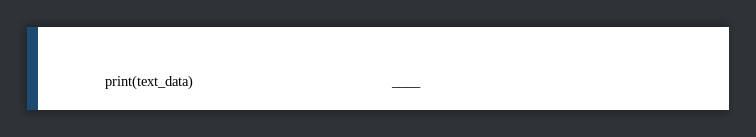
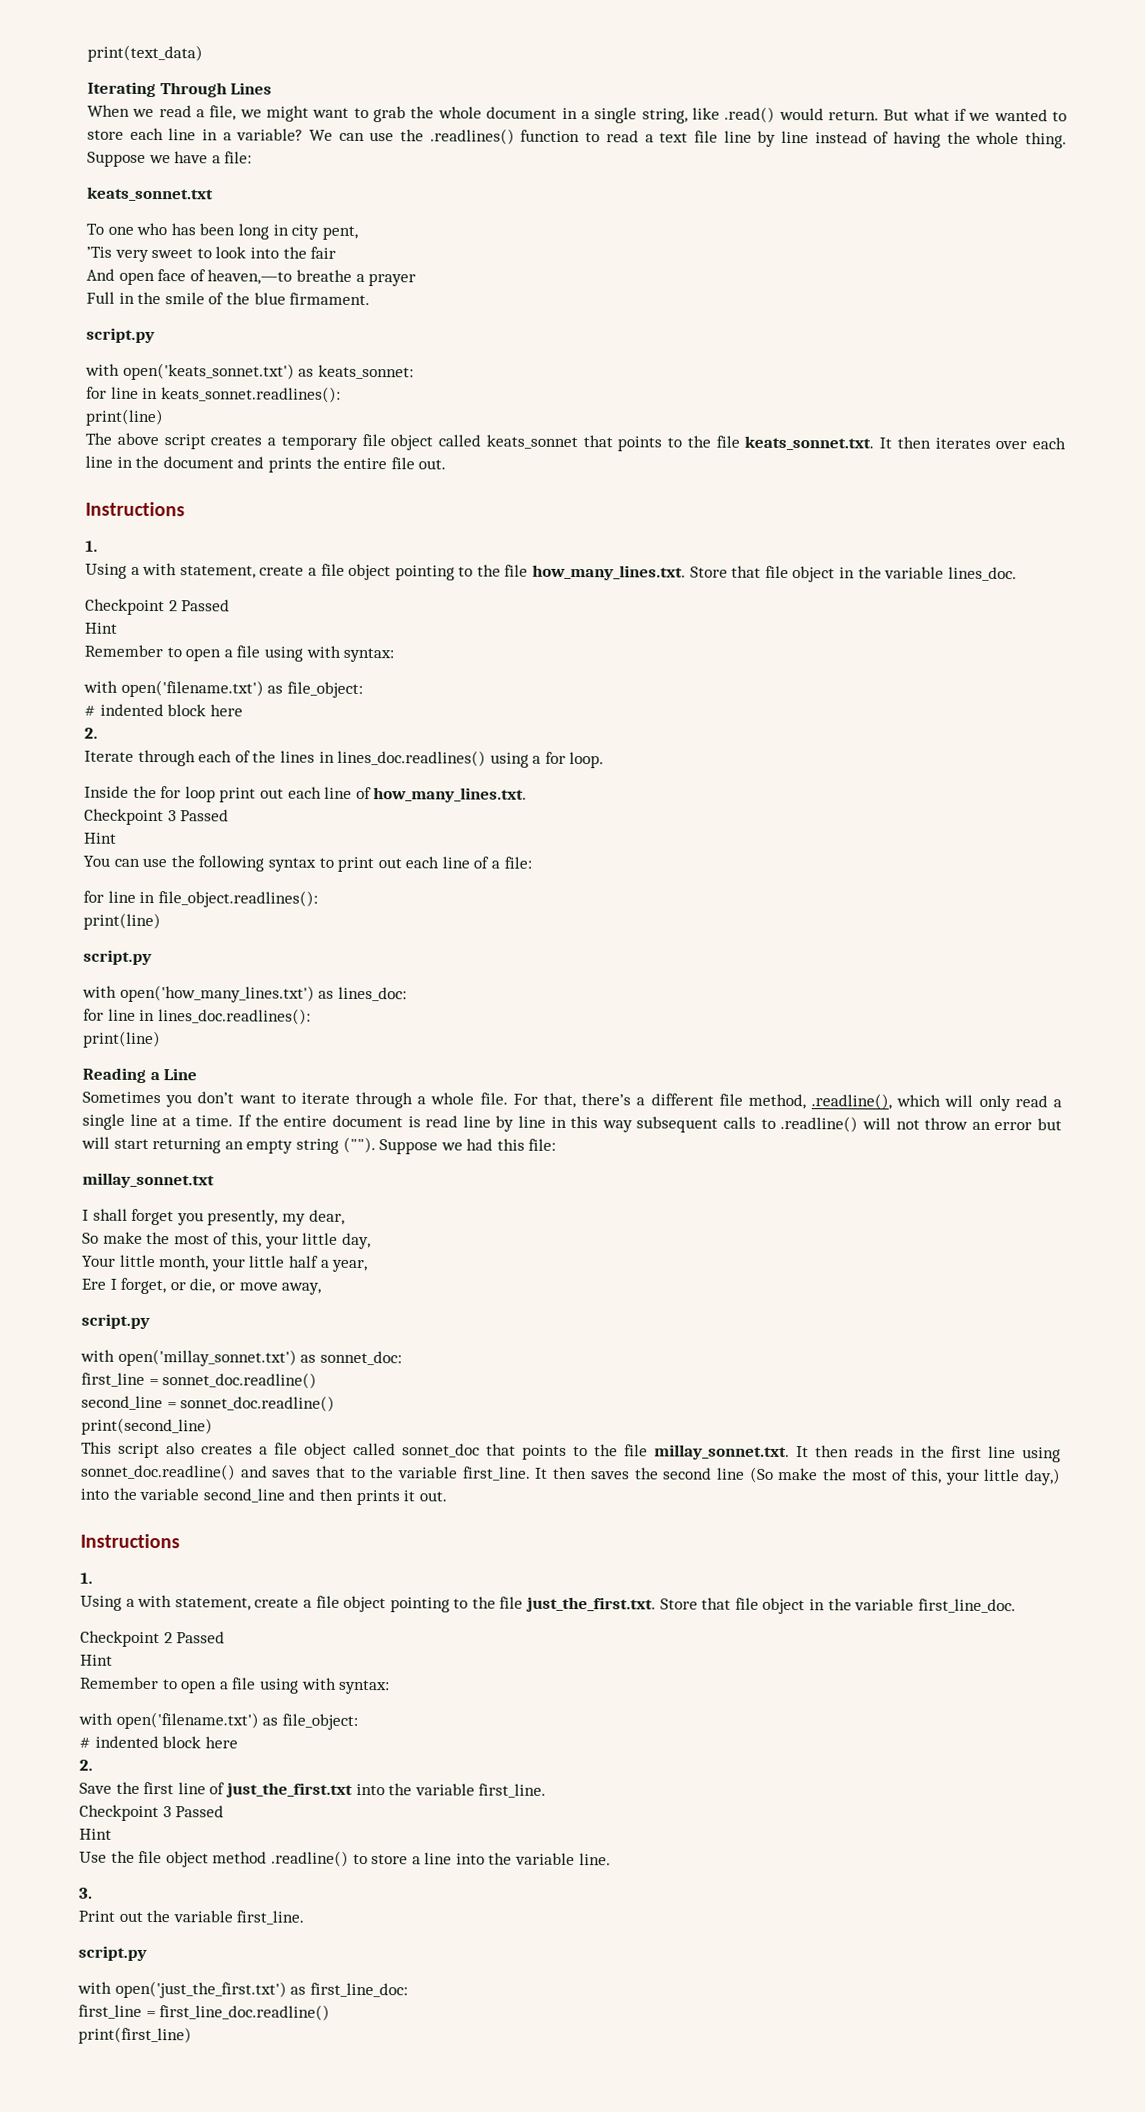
- ____
+ Iterating Through Lines
+ When we read a file, we might want to grab the whole document in a single string, like .read() would return. But what if we wanted to store each line in a variable? We can use the .readlines() function to read a text file line by line instead of having the whole thing. Suppose we have a file:
+ keats_sonnet.txt
+ To one who has been long in city pent,
+ ’Tis very sweet to look into the fair
+ And open face of heaven,—to breathe a prayer
+ Full in the smile of the blue firmament.
+ script.py
+ with open('keats_sonnet.txt') as keats_sonnet:
+ for line in keats_sonnet.readlines():
+ print(line)
+ The above script creates a temporary file object called keats_sonnet that points to the file keats_sonnet.txt. It then iterates over each line in the document and prints the entire file out.
+ Instructions
+ 1.
+ Using a with statement, create a file object pointing to the file how_many_lines.txt. Store that file object in the variable lines_doc.
+ Checkpoint 2 Passed
+ Hint
+ Remember to open a file using with syntax:
+ with open('filename.txt') as file_object:
+ # indented block here
+ 2.
+ Iterate through each of the lines in lines_doc.readlines() using a for loop.
+ Inside the for loop print out each line of how_many_lines.txt.
+ Checkpoint 3 Passed
+ Hint
+ You can use the following syntax to print out each line of a file:
+ for line in file_object.readlines():
+ print(line)
+ script.py
+ with open('how_many_lines.txt') as lines_doc:
+ for line in lines_doc.readlines():
+ print(line)
+ Reading a Line
+ Sometimes you don’t want to iterate through a whole file. For that, there’s a different file method, .readline(), which will only read a single line at a time. If the entire document is read line by line in this way subsequent calls to .readline() will not throw an error but will start returning an empty string (""). Suppose we had this file:
+ millay_sonnet.txt
+ I shall forget you presently, my dear,
+ So make the most of this, your little day,
+ Your little month, your little half a year,
+ Ere I forget, or die, or move away,
+ script.py
+ with open('millay_sonnet.txt') as sonnet_doc:
+ first_line = sonnet_doc.readline()
+ second_line = sonnet_doc.readline()
+ print(second_line)
+ This script also creates a file object called sonnet_doc that points to the file millay_sonnet.txt. It then reads in the first line using sonnet_doc.readline() and saves that to the variable first_line. It then saves the second line (So make the most of this, your little day,) into the variable second_line and then prints it out.
+ Instructions
+ 1.
+ Using a with statement, create a file object pointing to the file just_the_first.txt. Store that file object in the variable first_line_doc.
+ Checkpoint 2 Passed
+ Hint
+ Remember to open a file using with syntax:
+ with open('filename.txt') as file_object:
+ # indented block here
+ 2.
+ Save the first line of just_the_first.txt into the variable first_line.
+ Checkpoint 3 Passed
+ Hint
+ Use the file object method .readline() to store a line into the variable line.
+ 3.
+ Print out the variable first_line.
+ script.py
+ with open('just_the_first.txt') as first_line_doc:
+ first_line = first_line_doc.readline()
+ print(first_line)

